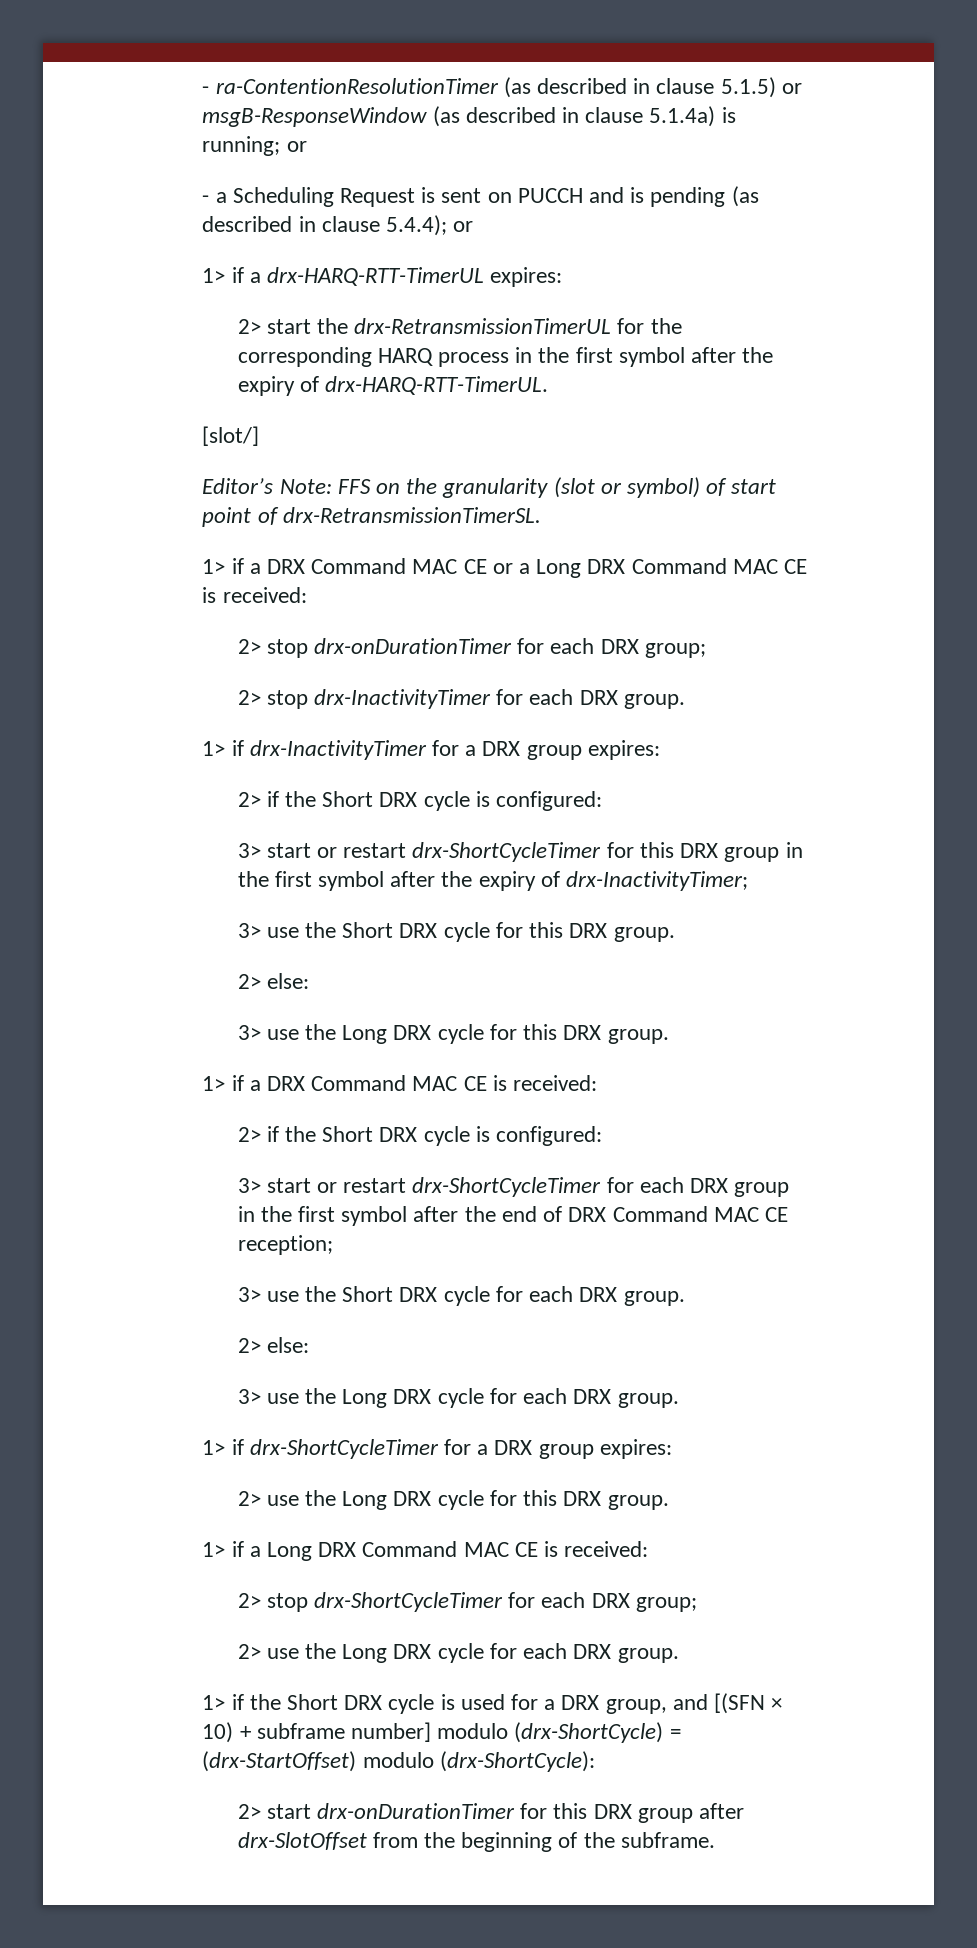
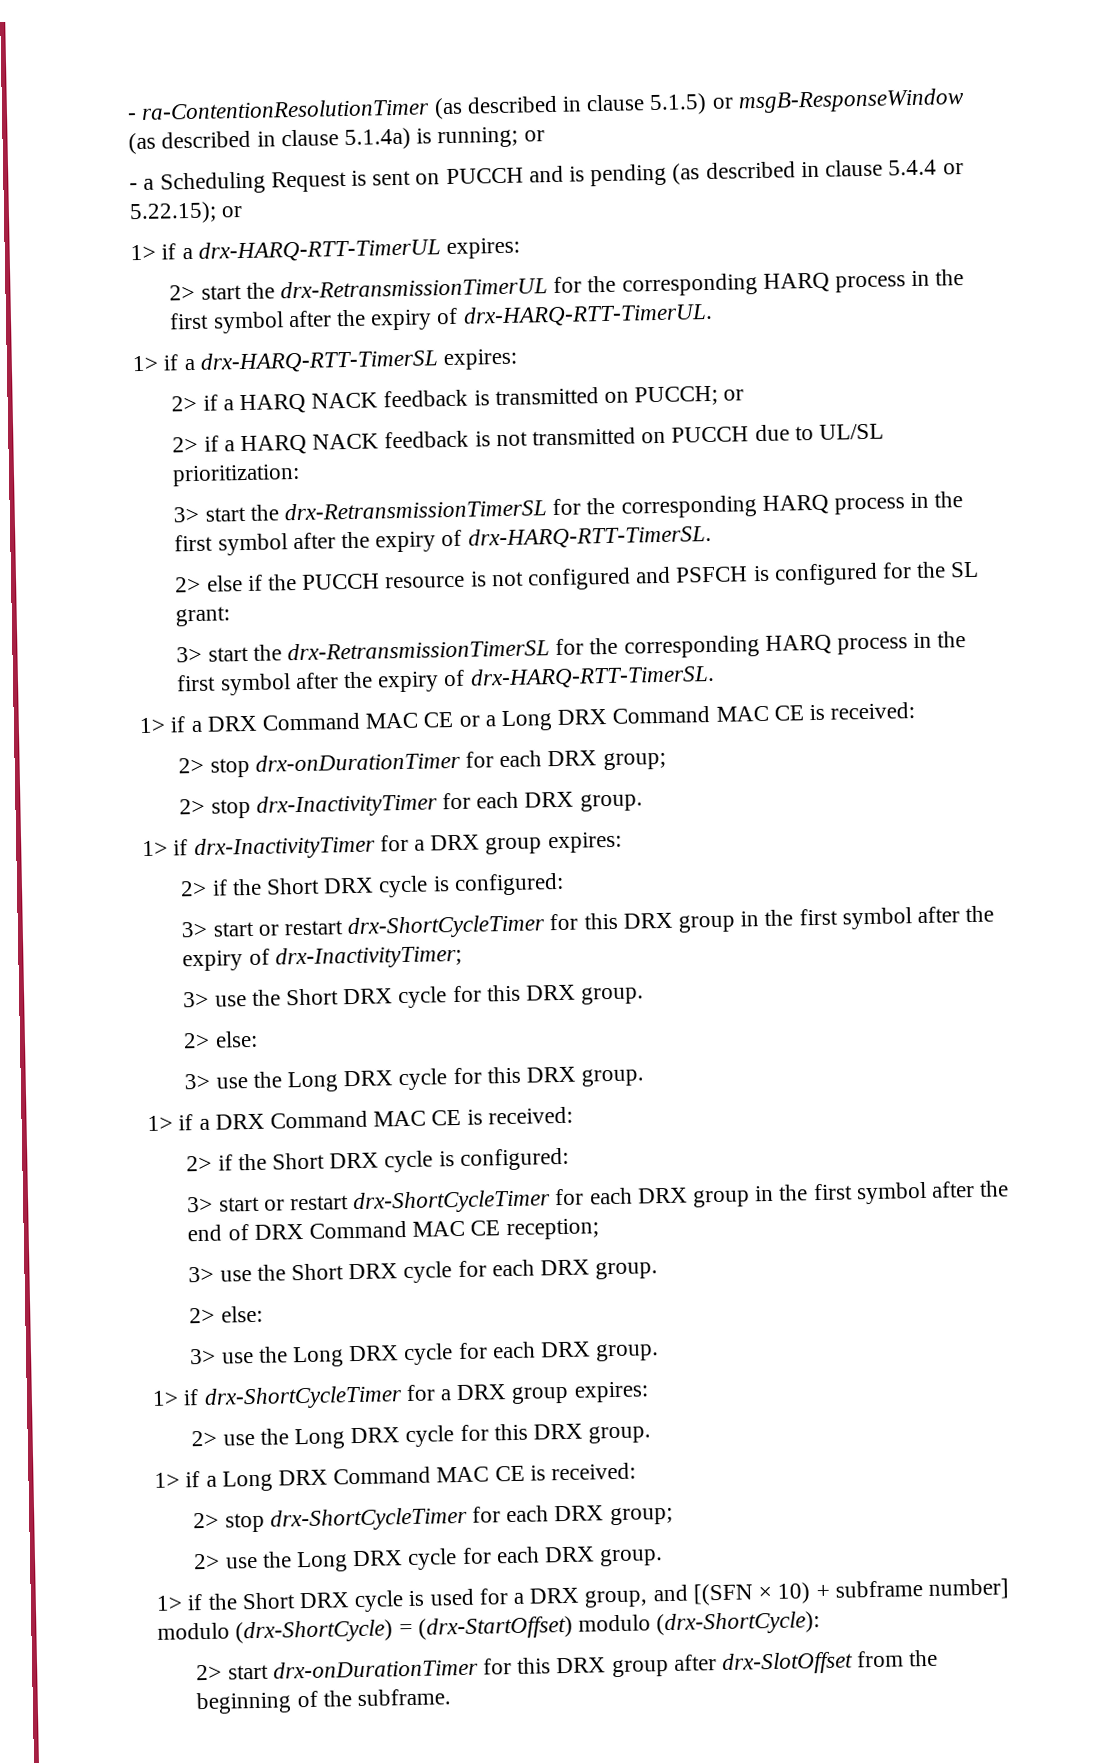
- - a Scheduling Request is sent on PUCCH and is pending (as described in clause 5.4.4); or
+ - a Scheduling Request is sent on PUCCH and is pending (as described in clause 5.4.4 or 5.22.15); or
- [slot/]
- Editor’s Note: FFS on the granularity (slot or symbol) of start point of drx-RetransmissionTimerSL.
+ 1> if a drx-HARQ-RTT-TimerSL expires:
+ 2> if a HARQ NACK feedback is transmitted on PUCCH; or
+ 2> if a HARQ NACK feedback is not transmitted on PUCCH due to UL/SL prioritization:
+ 3> start the drx-RetransmissionTimerSL for the corresponding HARQ process in the first symbol after the expiry of drx-HARQ-RTT-TimerSL.
+ 2> else if the PUCCH resource is not configured and PSFCH is configured for the SL grant:
+ 3> start the drx-RetransmissionTimerSL for the corresponding HARQ process in the first symbol after the expiry of drx-HARQ-RTT-TimerSL.

